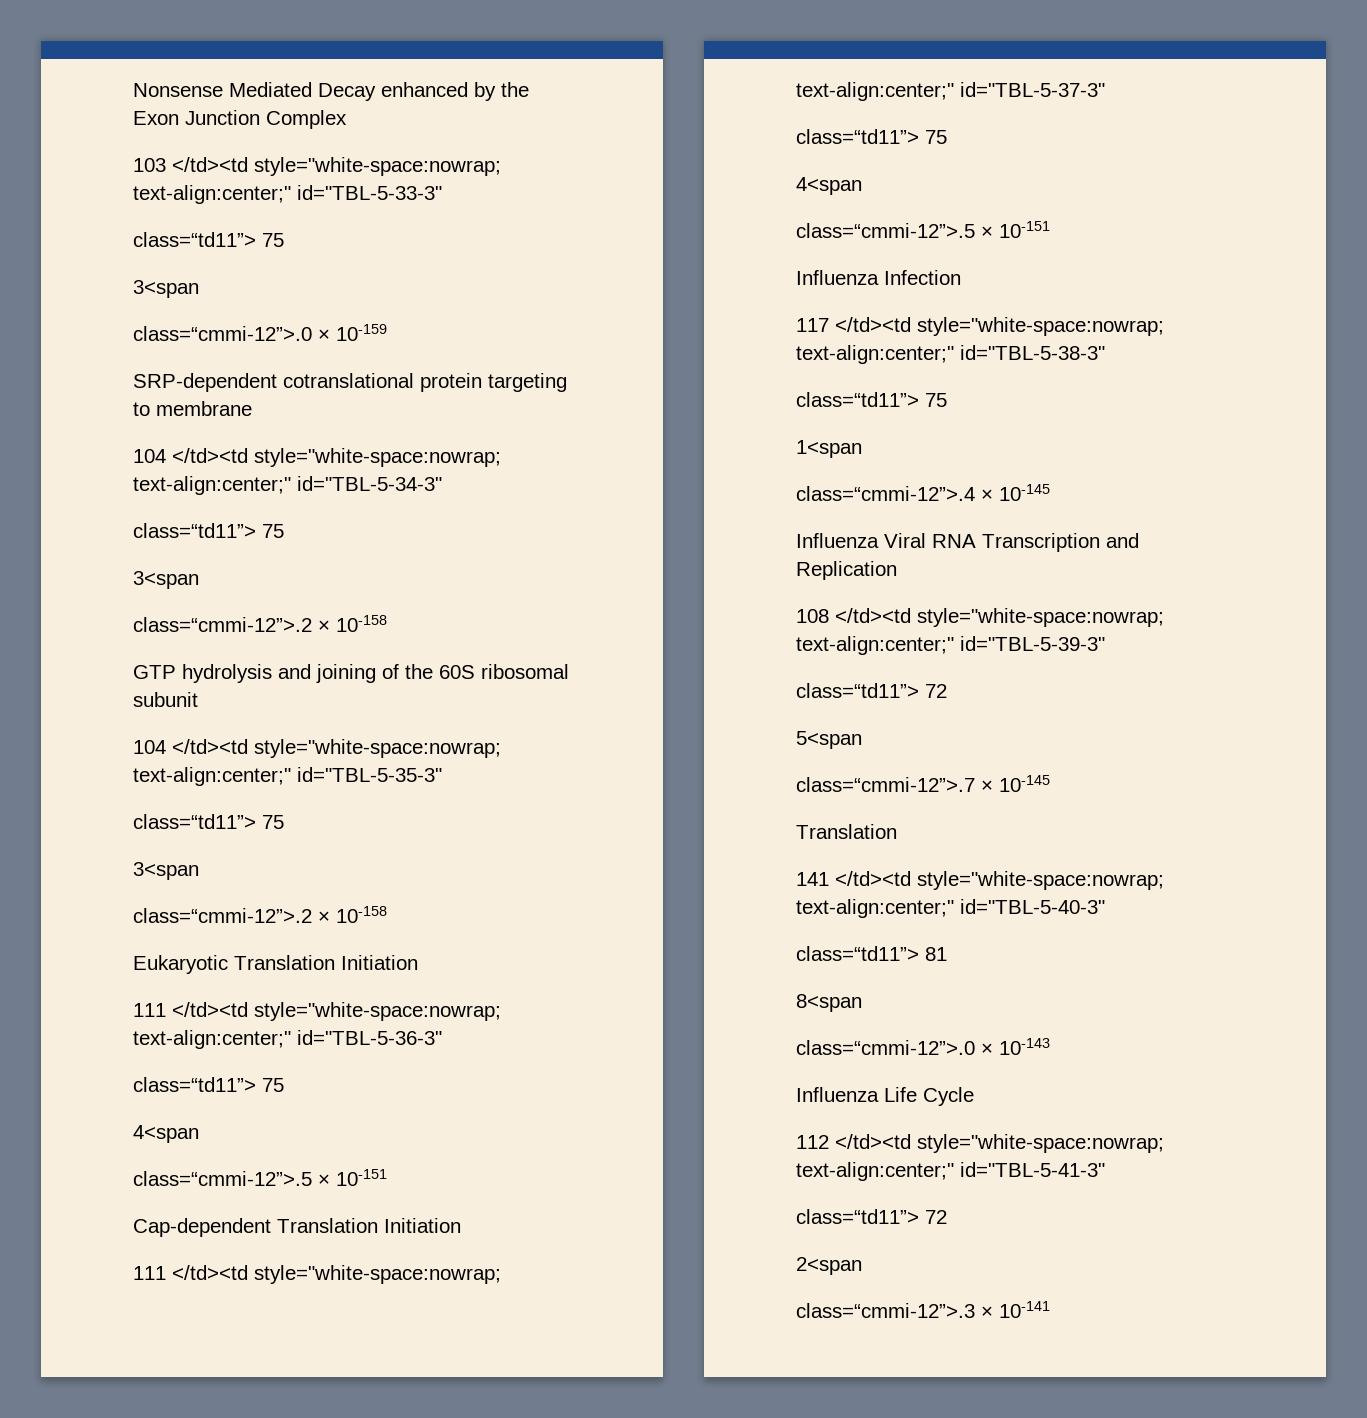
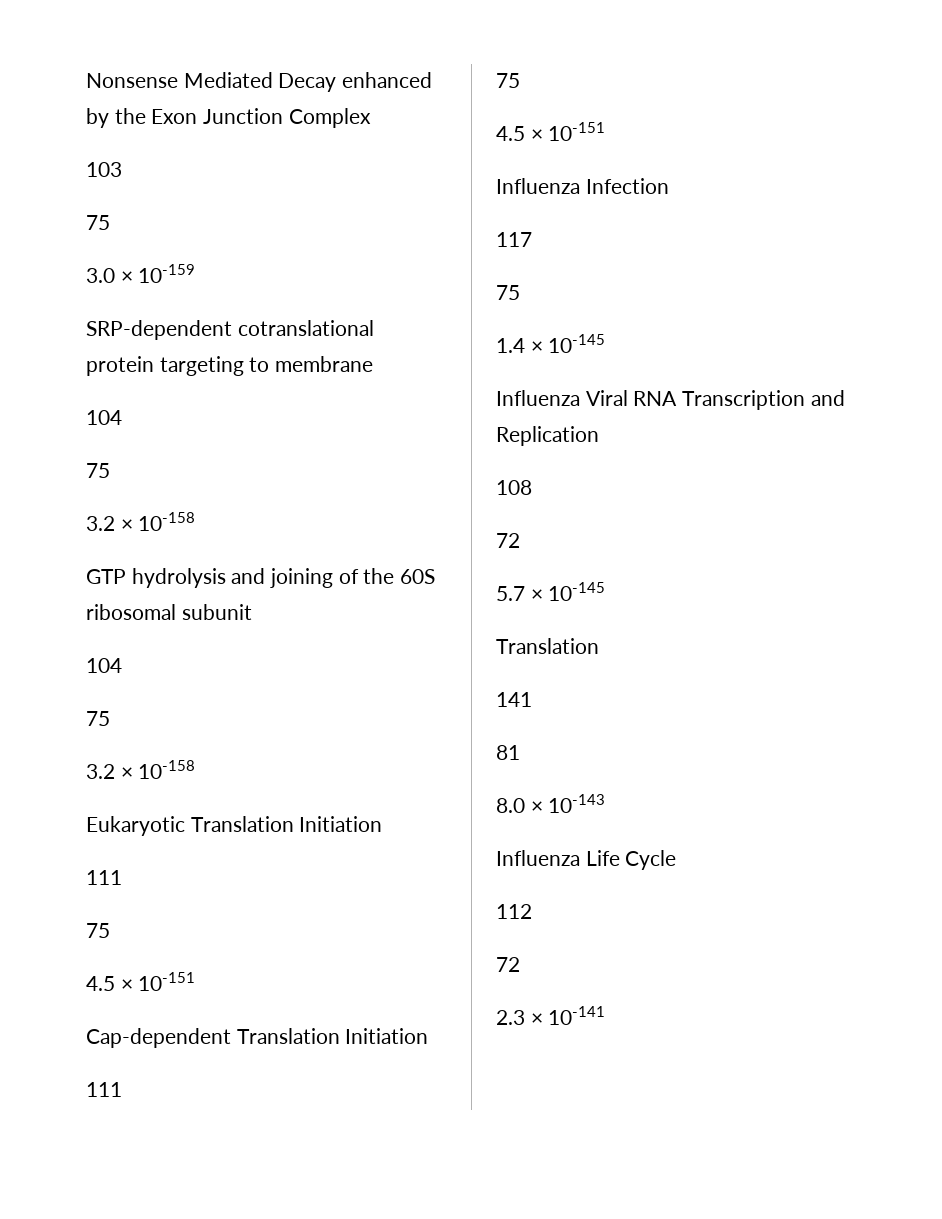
- 103 </td><td style="white-space:nowrap; text-align:center;" id="TBL-5-33-3"
- class=“td11”> 75
- 3<span
- class=“cmmi-12”>.0 × 10-159
+ 103
+ 75
+ 3.0 × 10-159
  SRP-dependent cotranslational protein targeting to membrane
- 104 </td><td style="white-space:nowrap; text-align:center;" id="TBL-5-34-3"
- class=“td11”> 75
- 3<span
- class=“cmmi-12”>.2 × 10-158
+ 104
+ 75
+ 3.2 × 10-158
  GTP hydrolysis and joining of the 60S ribosomal subunit
- 104 </td><td style="white-space:nowrap; text-align:center;" id="TBL-5-35-3"
- class=“td11”> 75
- 3<span
- class=“cmmi-12”>.2 × 10-158
+ 104
+ 75
+ 3.2 × 10-158
  Eukaryotic Translation Initiation
- 111 </td><td style="white-space:nowrap; text-align:center;" id="TBL-5-36-3"
- class=“td11”> 75
- 4<span
- class=“cmmi-12”>.5 × 10-151
+ 111
+ 75
+ 4.5 × 10-151
  Cap-dependent Translation Initiation
- 111 </td><td style="white-space:nowrap; text-align:center;" id="TBL-5-37-3"
- class=“td11”> 75
- 4<span
- class=“cmmi-12”>.5 × 10-151
+ 111
+ 75
+ 4.5 × 10-151
- 117 </td><td style="white-space:nowrap; text-align:center;" id="TBL-5-38-3"
- class=“td11”> 75
- 1<span
- class=“cmmi-12”>.4 × 10-145
+ 117
+ 75
+ 1.4 × 10-145
- 108 </td><td style="white-space:nowrap; text-align:center;" id="TBL-5-39-3"
- class=“td11”> 72
- 5<span
- class=“cmmi-12”>.7 × 10-145
+ 108
+ 72
+ 5.7 × 10-145
- 141 </td><td style="white-space:nowrap; text-align:center;" id="TBL-5-40-3"
- class=“td11”> 81
+ 141
+ 81
- 8<span
- class=“cmmi-12”>.0 × 10-143
+ 8.0 × 10-143
- 112 </td><td style="white-space:nowrap; text-align:center;" id="TBL-5-41-3"
- class=“td11”> 72
- 2<span
- class=“cmmi-12”>.3 × 10-141
+ 112
+ 72
+ 2.3 × 10-141

